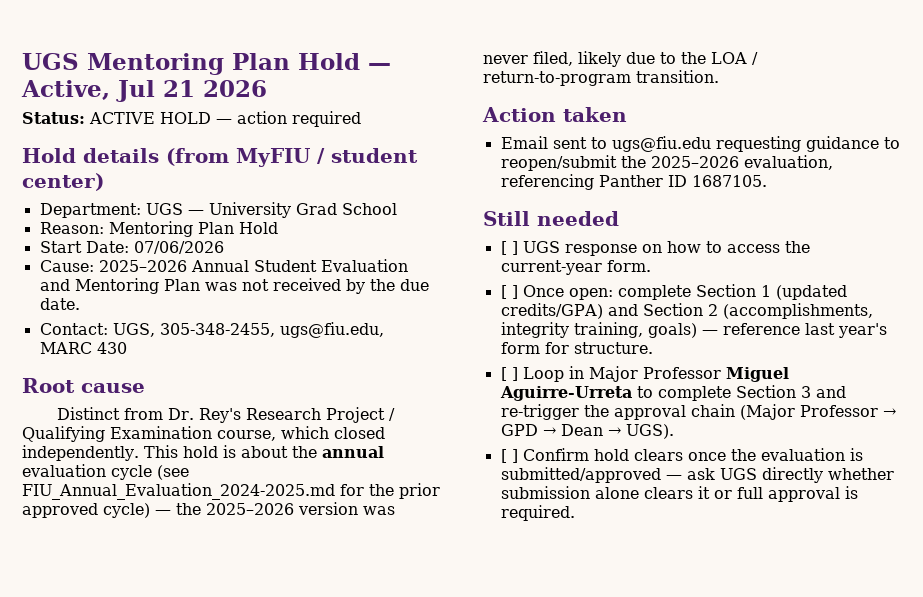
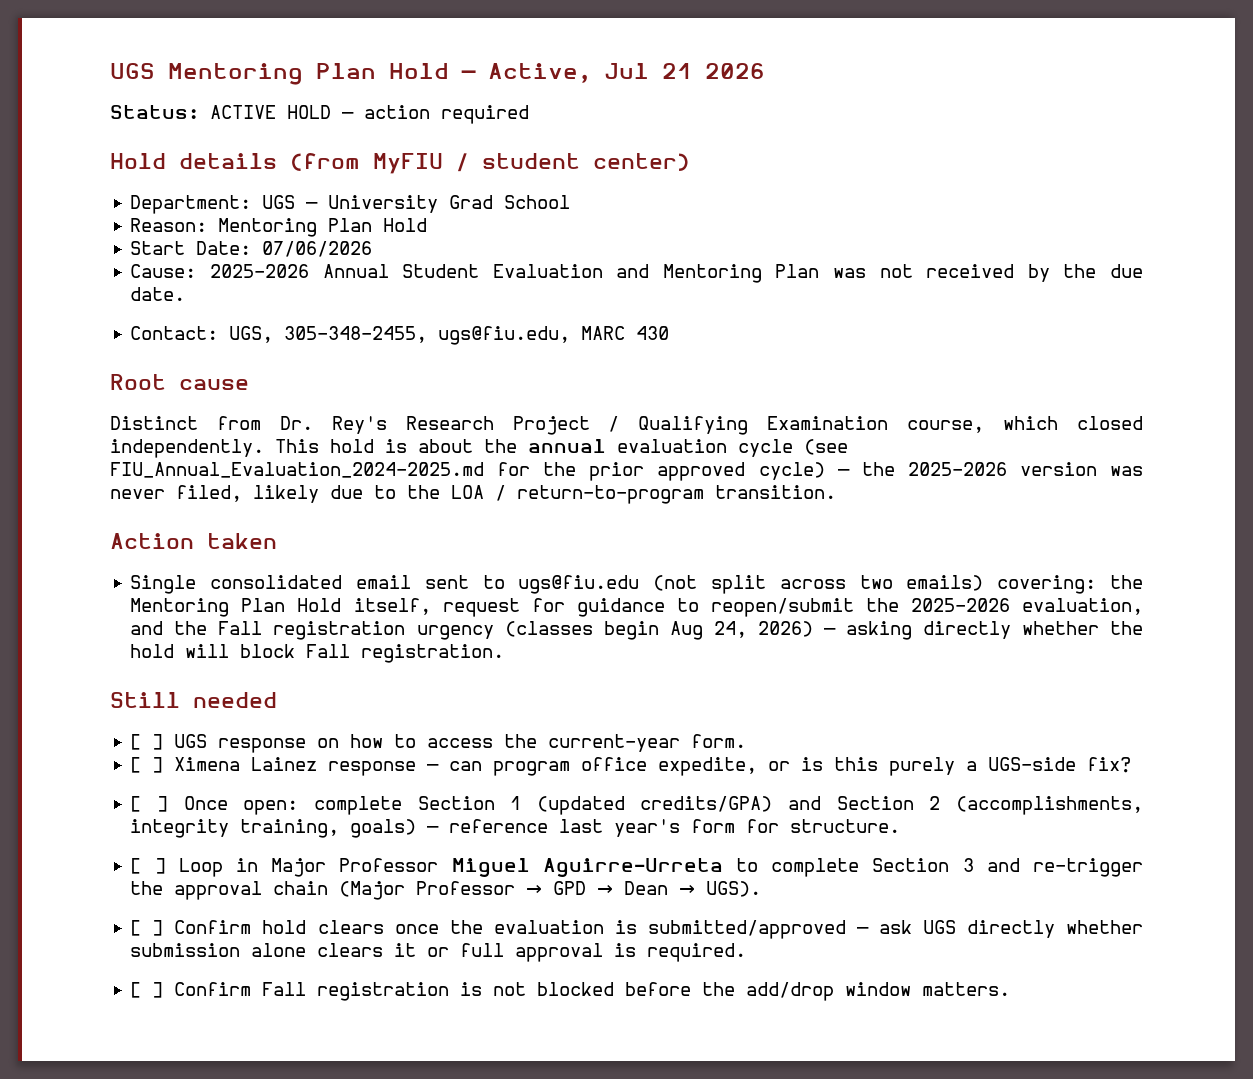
- Email sent to ugs@fiu.edu requesting guidance to reopen/submit the 2025–2026 evaluation, referencing Panther ID 1687105.
+ Single consolidated email sent to ugs@fiu.edu (not split across two emails) covering: the Mentoring Plan Hold itself, request for guidance to reopen/submit the 2025–2026 evaluation, and the Fall registration urgency (classes begin Aug 24, 2026) — asking directly whether the hold will block Fall registration.
+ [ ] Ximena Lainez response — can program office expedite, or is this purely a UGS-side fix?
+ [ ] Confirm Fall registration is not blocked before the add/drop window matters.

